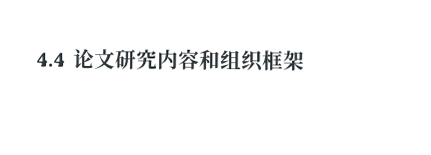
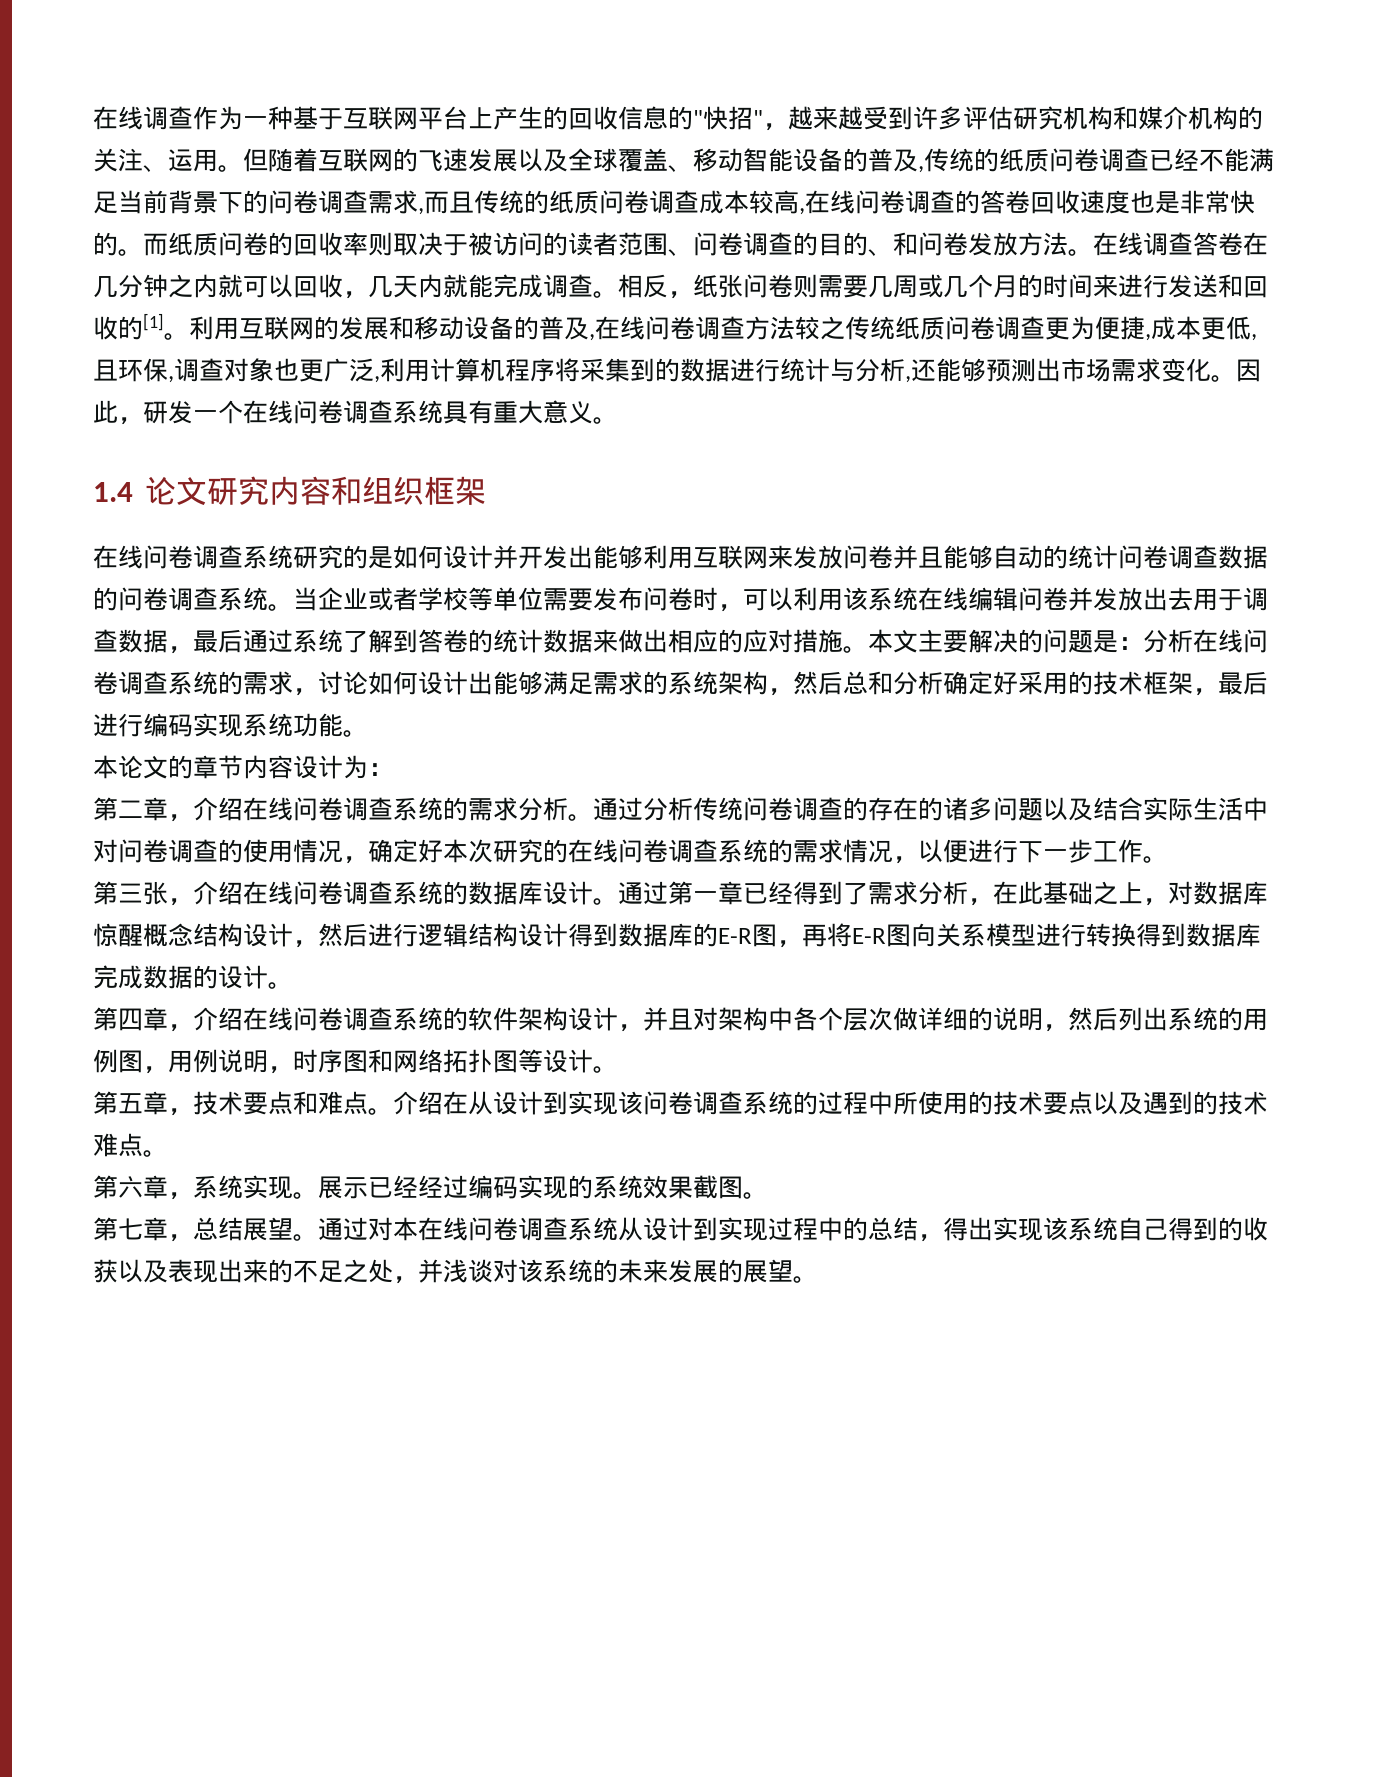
- 4.4论文研究内容和组织框架
+ 在线调查作为一种基于互联网平台上产生的回收信息的"快招"，越来越受到许多评估研究机构和媒介机构的关注、运用。但随着互联网的飞速发展以及全球覆盖、移动智能设备的普及,传统的纸质问卷调查已经不能满足当前背景下的问卷调查需求,而且传统的纸质问卷调查成本较高,在线问卷调查的答卷回收速度也是非常快的。而纸质问卷的回收率则取决于被访问的读者范围、问卷调查的目的、和问卷发放方法。在线调查答卷在几分钟之内就可以回收，几天内就能完成调查。相反，纸张问卷则需要几周或几个月的时间来进行发送和回收的[1]。利用互联网的发展和移动设备的普及,在线问卷调查方法较之传统纸质问卷调查更为便捷,成本更低,且环保,调查对象也更广泛,利用计算机程序将采集到的数据进行统计与分析,还能够预测出市场需求变化。因此，研发一个在线问卷调查系统具有重大意义。
+ 1.4论文研究内容和组织框架
+ 在线问卷调查系统研究的是如何设计并开发出能够利用互联网来发放问卷并且能够自动的统计问卷调查数据的问卷调查系统。当企业或者学校等单位需要发布问卷时，可以利用该系统在线编辑问卷并发放出去用于调查数据，最后通过系统了解到答卷的统计数据来做出相应的应对措施。本文主要解决的问题是：分析在线问卷调查系统的需求，讨论如何设计出能够满足需求的系统架构，然后总和分析确定好采用的技术框架，最后进行编码实现系统功能。
+ 本论文的章节内容设计为：
+ 第二章，介绍在线问卷调查系统的需求分析。通过分析传统问卷调查的存在的诸多问题以及结合实际生活中对问卷调查的使用情况，确定好本次研究的在线问卷调查系统的需求情况，以便进行下一步工作。
+ 第三张，介绍在线问卷调查系统的数据库设计。通过第一章已经得到了需求分析，在此基础之上，对数据库惊醒概念结构设计，然后进行逻辑结构设计得到数据库的E-R图，再将E-R图向关系模型进行转换得到数据库完成数据的设计。
+ 第四章，介绍在线问卷调查系统的软件架构设计，并且对架构中各个层次做详细的说明，然后列出系统的用例图，用例说明，时序图和网络拓扑图等设计。
+ 第五章，技术要点和难点。介绍在从设计到实现该问卷调查系统的过程中所使用的技术要点以及遇到的技术难点。
+ 第六章，系统实现。展示已经经过编码实现的系统效果截图。
+ 第七章，总结展望。通过对本在线问卷调查系统从设计到实现过程中的总结，得出实现该系统自己得到的收获以及表现出来的不足之处，并浅谈对该系统的未来发展的展望。

